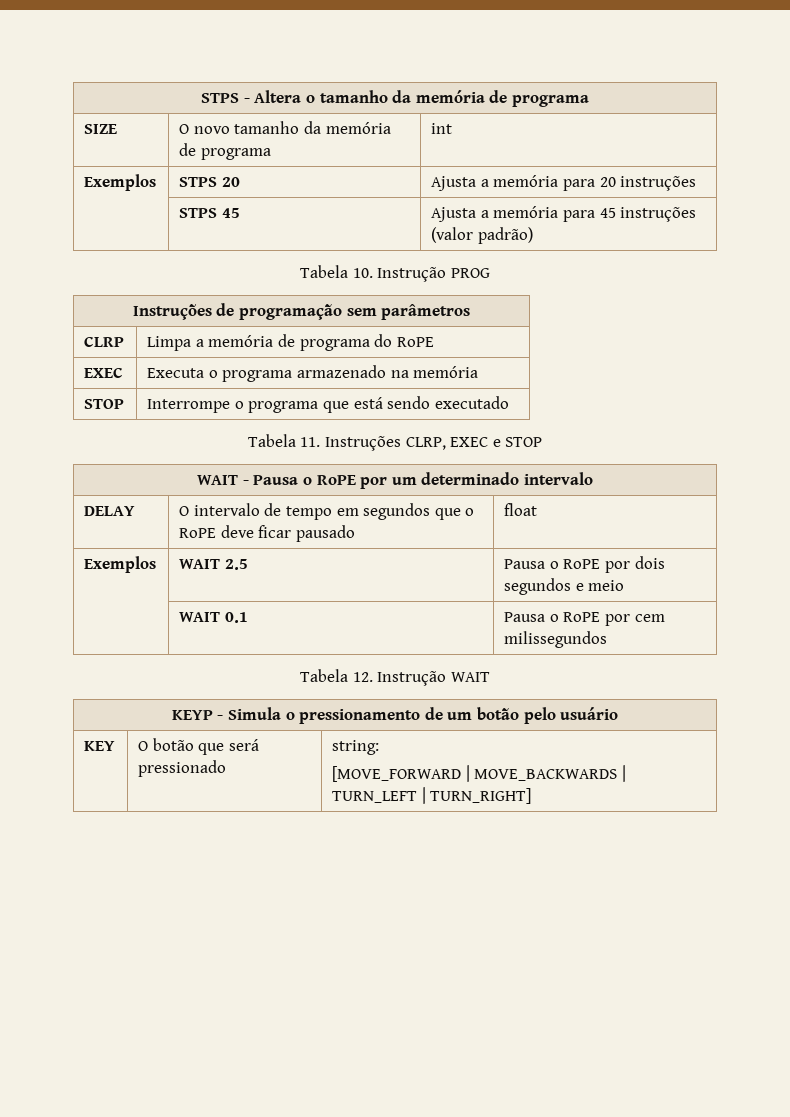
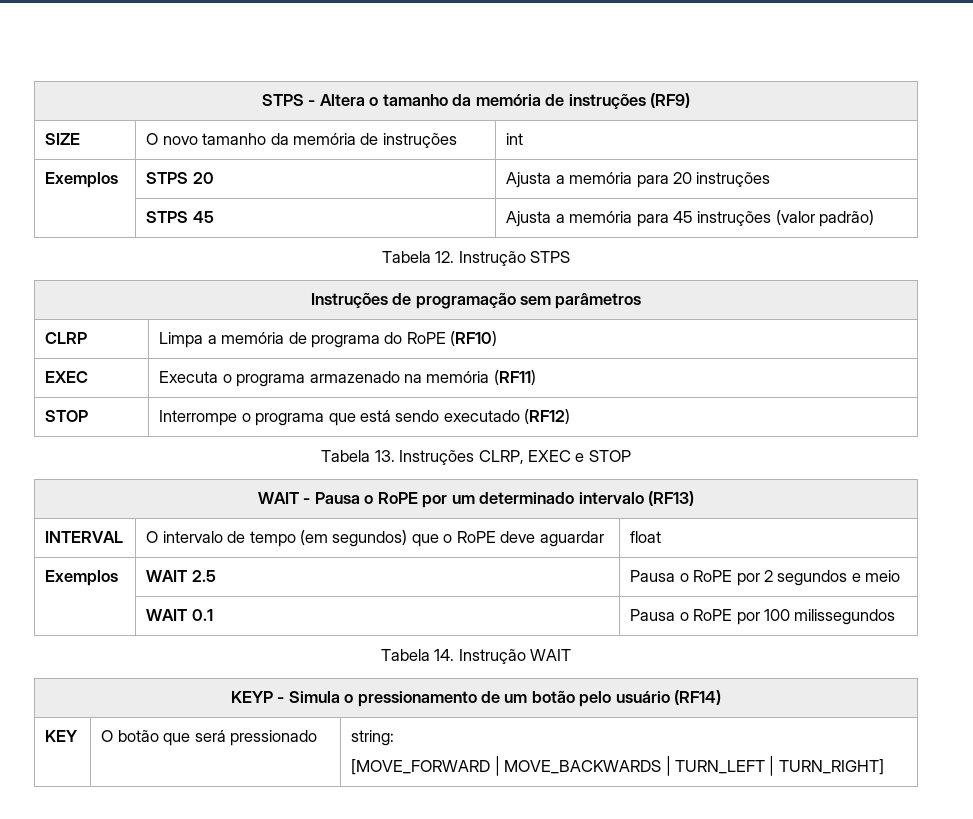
- STPS - Altera o tamanho da memória de programa
+ STPS - Altera o tamanho da memória de instruções (RF9)
- SIZE | O novo tamanho da memória de programa | int
+ SIZE | O novo tamanho da memória de instruções | int
- Tabela 10. Instrução PROG
+ Tabela 12. Instrução STPS
- CLRP | Limpa a memória de programa do RoPE
+ CLRP | Limpa a memória de programa do RoPE (RF10)
- EXEC | Executa o programa armazenado na memória
+ EXEC | Executa o programa armazenado na memória (RF11)
- STOP | Interrompe o programa que está sendo executado
- Tabela 11. Instruções CLRP, EXEC e STOP
+ STOP | Interrompe o programa que está sendo executado (RF12)
+ Tabela 13. Instruções CLRP, EXEC e STOP
- WAIT - Pausa o RoPE por um determinado intervalo
- DELAY | O intervalo de tempo em segundos que o RoPE deve ficar pausado | float
+ WAIT - Pausa o RoPE por um determinado intervalo (RF13)
+ INTERVAL | O intervalo de tempo (em segundos) que o RoPE deve aguardar | float
- Exemplos | WAIT 2.5 | Pausa o RoPE por dois segundos e meio
+ Exemplos | WAIT 2.5 | Pausa o RoPE por 2 segundos e meio
- | WAIT 0.1 | Pausa o RoPE por cem milissegundos
+ | WAIT 0.1 | Pausa o RoPE por 100 milissegundos
- Tabela 12. Instrução WAIT
+ Tabela 14. Instrução WAIT
- KEYP - Simula o pressionamento de um botão pelo usuário
+ KEYP - Simula o pressionamento de um botão pelo usuário (RF14)

